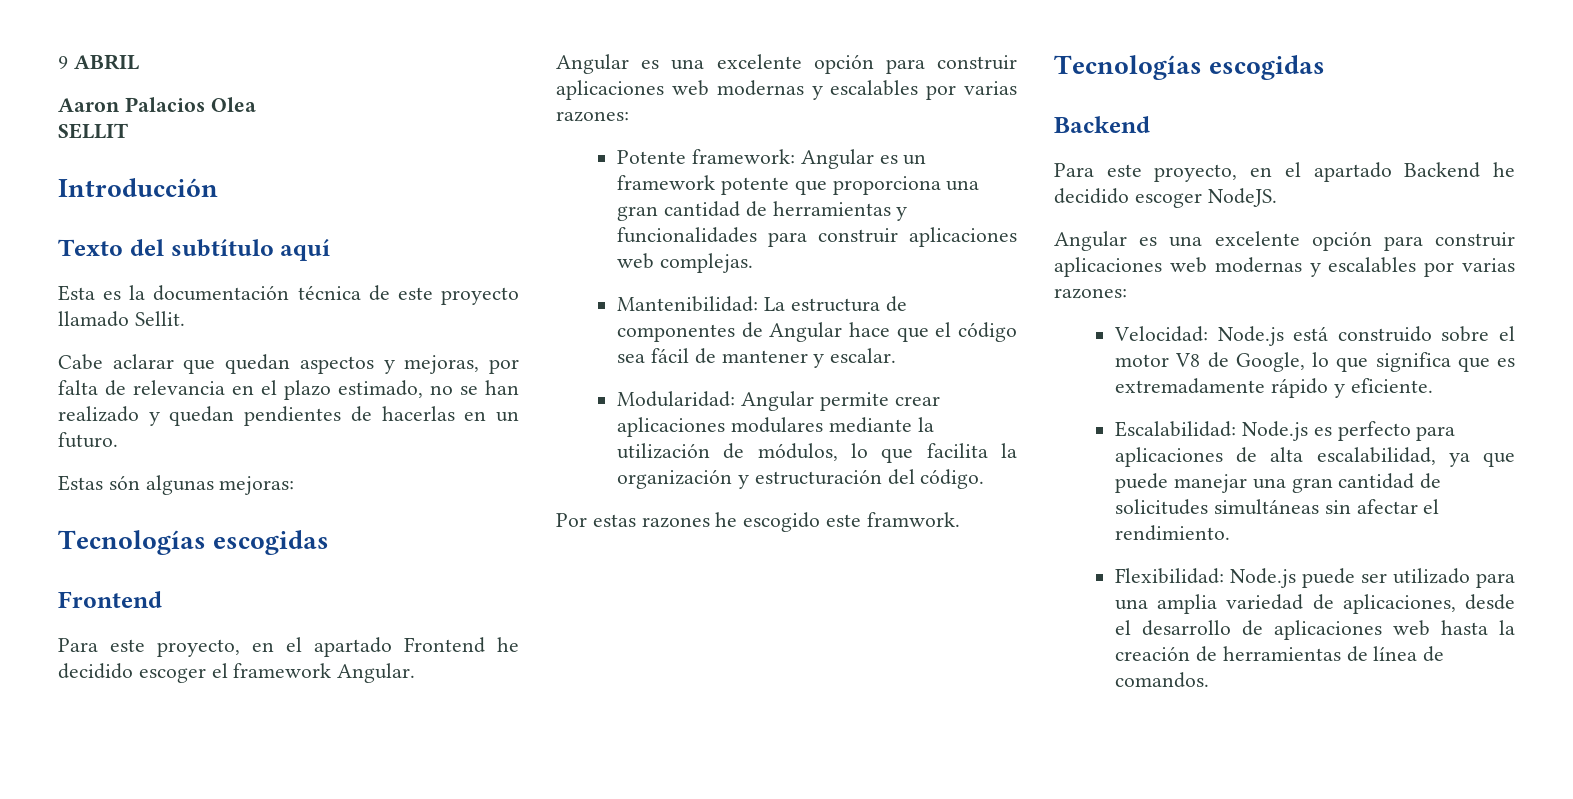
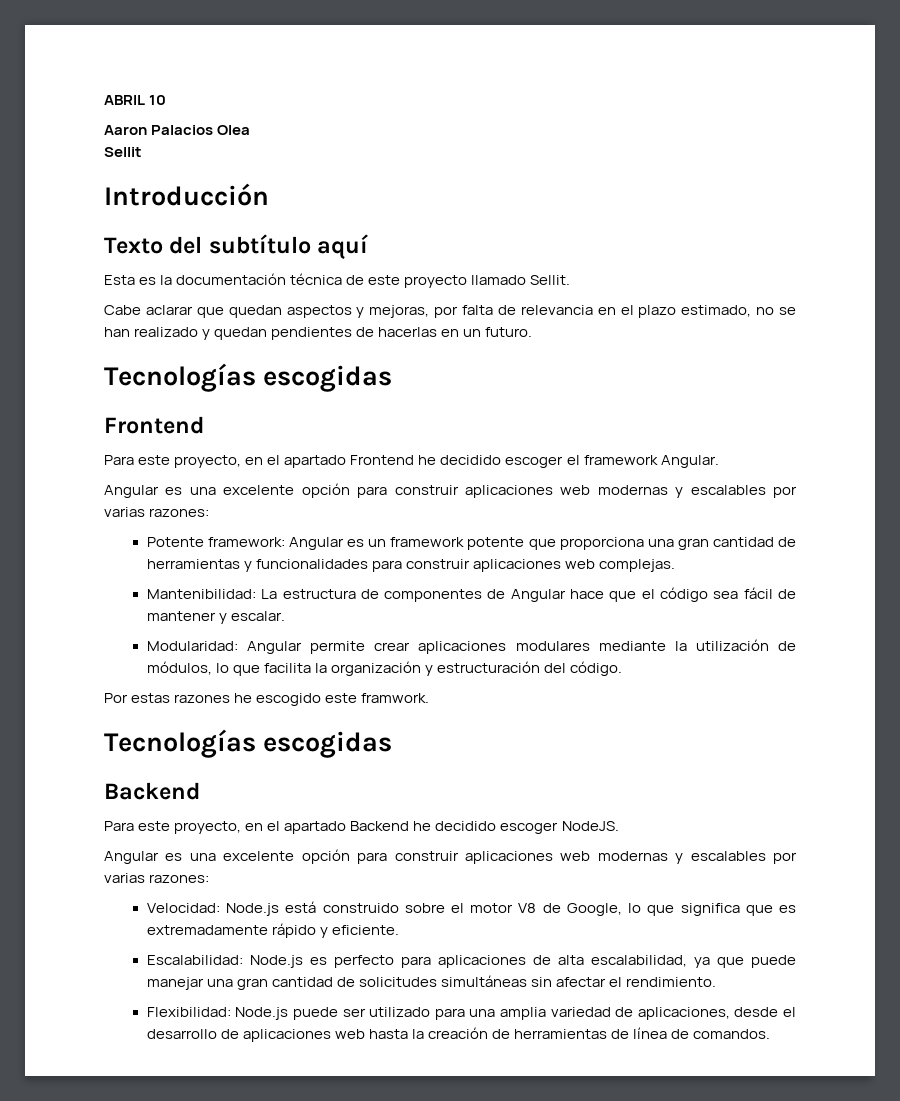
- 9 ABRIL
+ ABRIL 10
- SELLIT
+ Sellit
- Estas són algunas mejoras:

